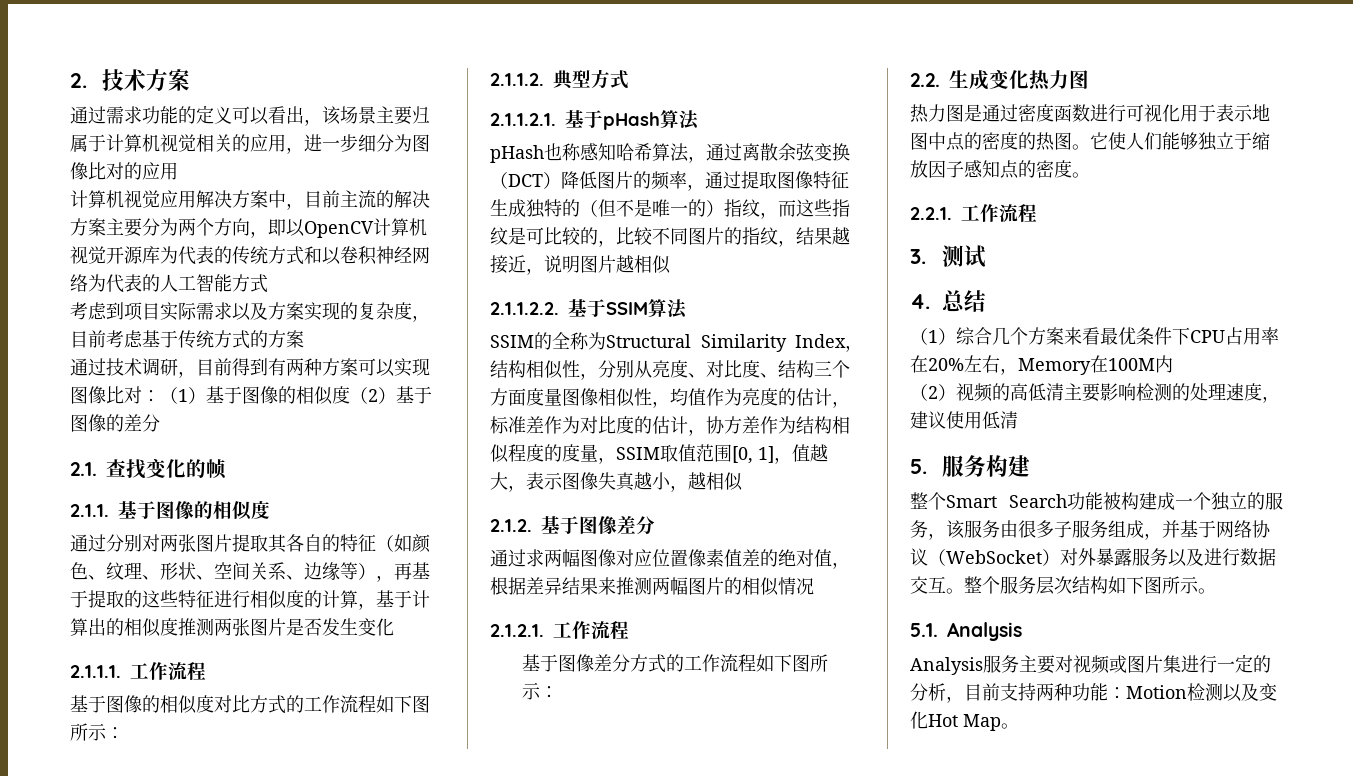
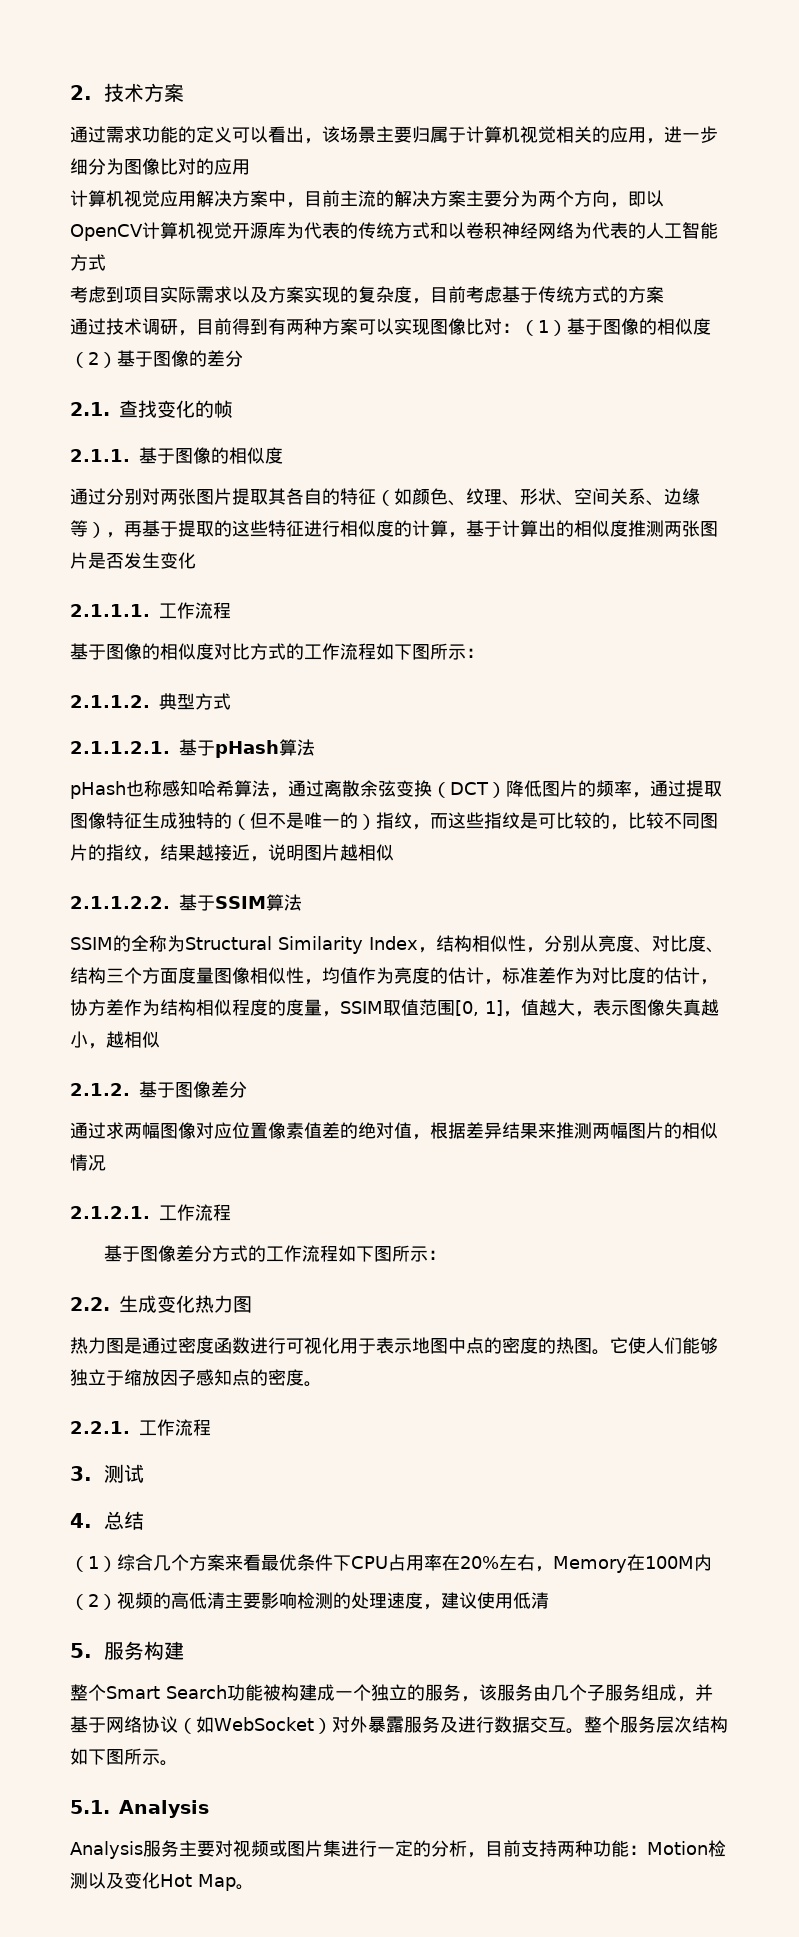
- 整个Smart Search功能被构建成一个独立的服务，该服务由很多子服务组成，并基于网络协议（WebSocket）对外暴露服务以及进行数据交互。
+ 整个Smart Search功能被构建成一个独立的服务，该服务由几个子服务组成，并基于网络协议（如WebSocket）对外暴露服务及进行数据交互。

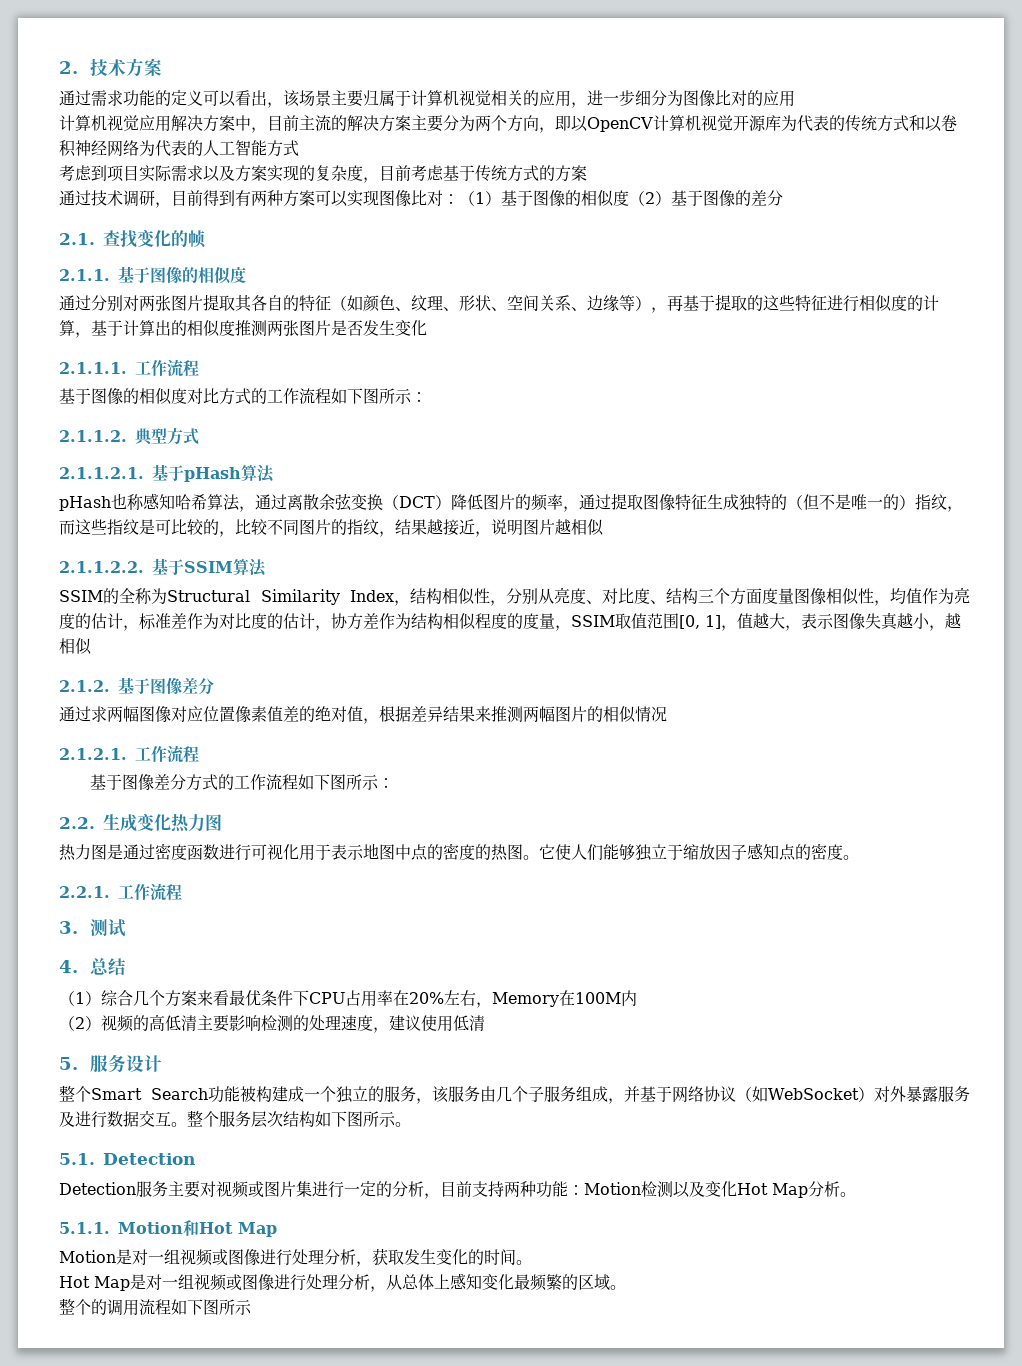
- 5.服务构建
+ 5.服务设计
- 5.1. Analysis
- Analysis服务主要对视频或图片集进行一定的分析，目前支持两种功能：Motion检测以及变化Hot Map。
+ 5.1. Detection
+ Detection服务主要对视频或图片集进行一定的分析，目前支持两种功能：Motion检测以及变化Hot Map分析。
+ 5.1.1. Motion和Hot Map
+ Motion是对一组视频或图像进行处理分析，获取发生变化的时间。
+ Hot Map是对一组视频或图像进行处理分析，从总体上感知变化最频繁的区域。
+ 整个的调用流程如下图所示

